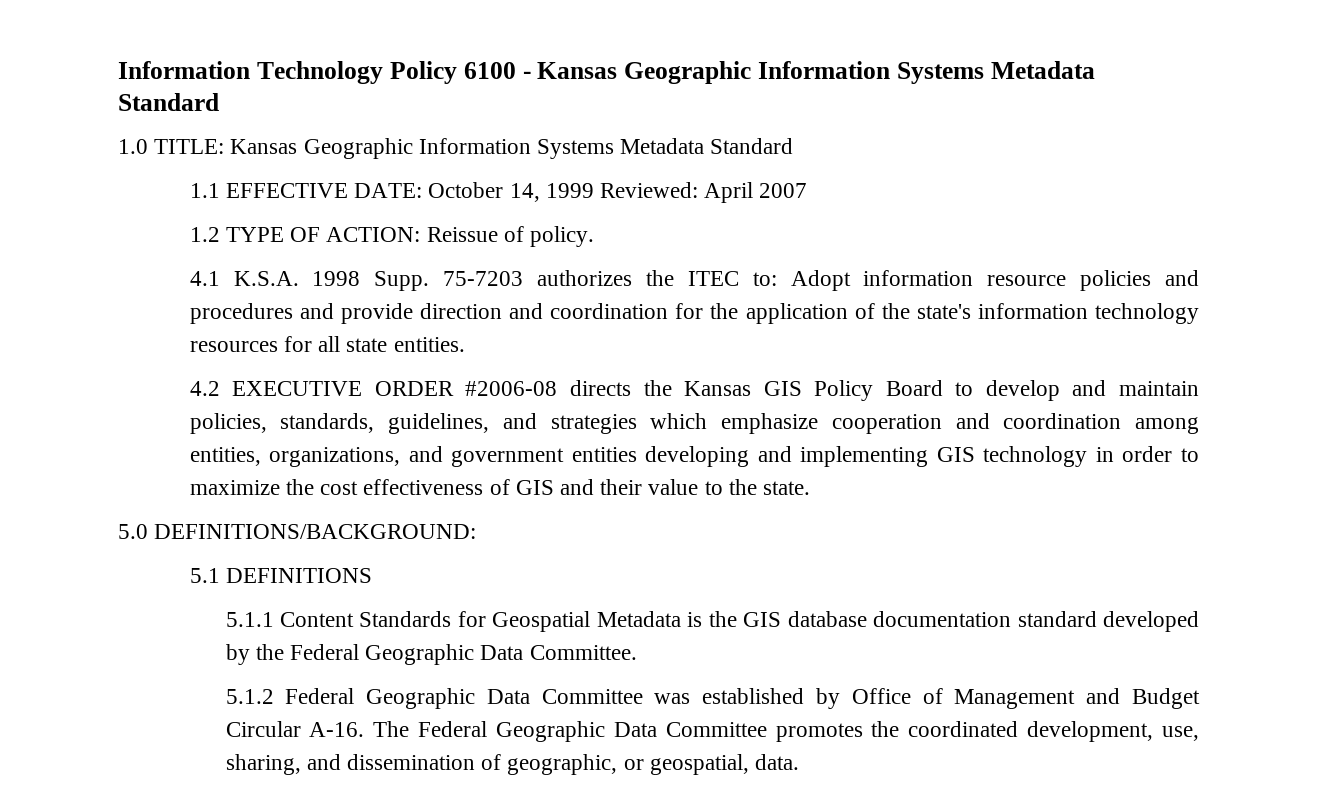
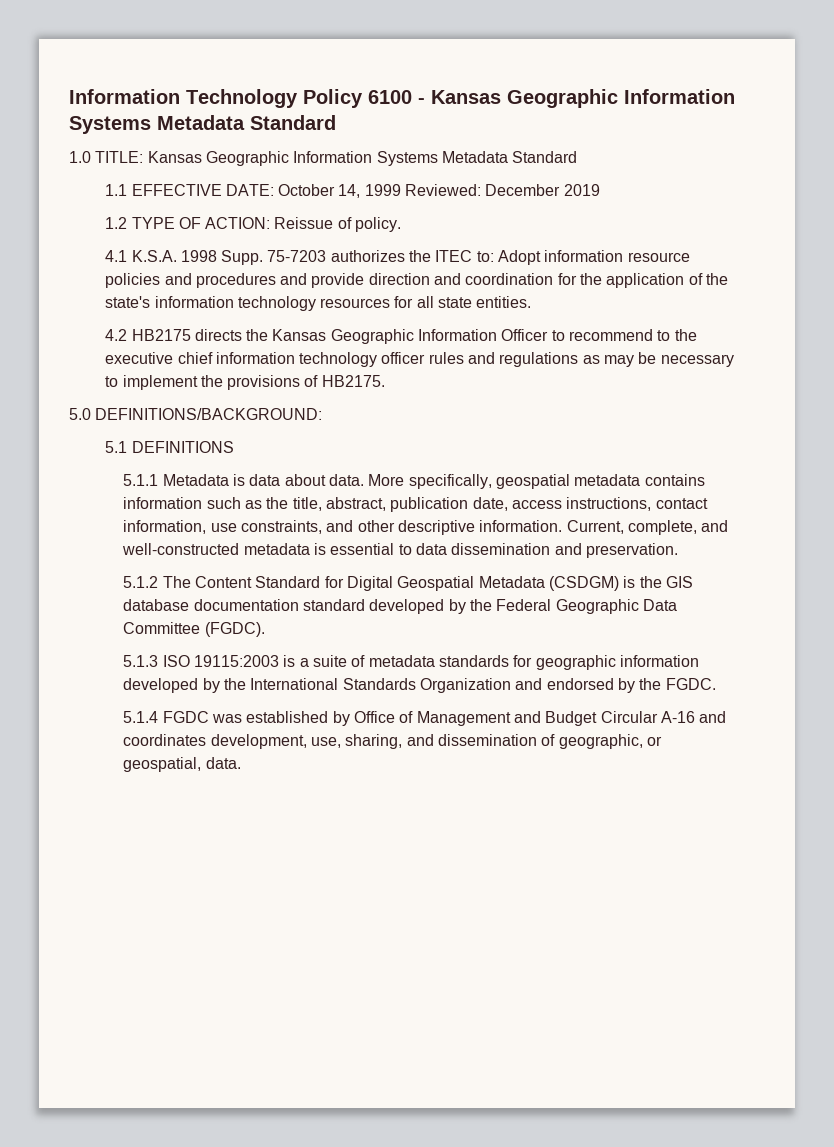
- 1.1 EFFECTIVE DATE: October 14, 1999 Reviewed: April 2007
+ 1.1 EFFECTIVE DATE: October 14, 1999 Reviewed: December 2019
- 4.2 EXECUTIVE ORDER #2006-08 directs the Kansas GIS Policy Board to develop and maintain policies, standards, guidelines, and strategies which emphasize cooperation and coordination among entities, organizations, and government entities developing and implementing GIS technology in order to maximize the cost effectiveness of GIS and their value to the state.
+ 4.2 HB2175 directs the Kansas Geographic Information Officer to recommend to the executive chief information technology officer rules and regulations as may be necessary to implement the provisions of HB2175.
- 5.1.1 Content Standards for Geospatial Metadata is the GIS database documentation standard developed by the Federal Geographic Data Committee.
- 5.1.2 Federal Geographic Data Committee was established by Office of Management and Budget Circular A-16. The Federal Geographic Data Committee promotes the coordinated development, use, sharing, and dissemination of geographic, or geospatial, data.
+ 5.1.1 Metadata is data about data. More specifically, geospatial metadata contains information such as the title, abstract, publication date, access instructions, contact information, use constraints, and other descriptive information. Current, complete, and well-constructed metadata is essential to data dissemination and preservation.
+ 5.1.2 The Content Standard for Digital Geospatial Metadata (CSDGM) is the GIS database documentation standard developed by the Federal Geographic Data Committee (FGDC).
+ 5.1.3 ISO 19115:2003 is a suite of metadata standards for geographic information developed by the International Standards Organization and endorsed by the FGDC.
+ 5.1.4 FGDC was established by Office of Management and Budget Circular A-16 and coordinates development, use, sharing, and dissemination of geographic, or geospatial, data.

